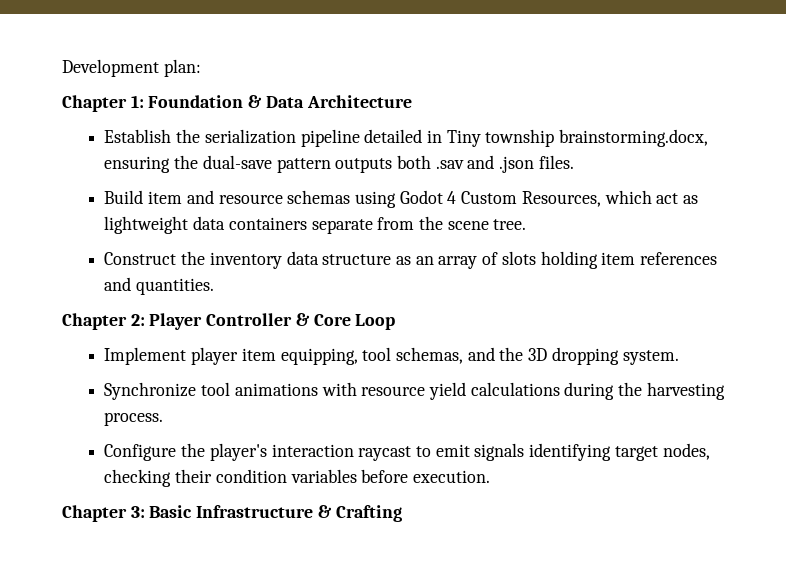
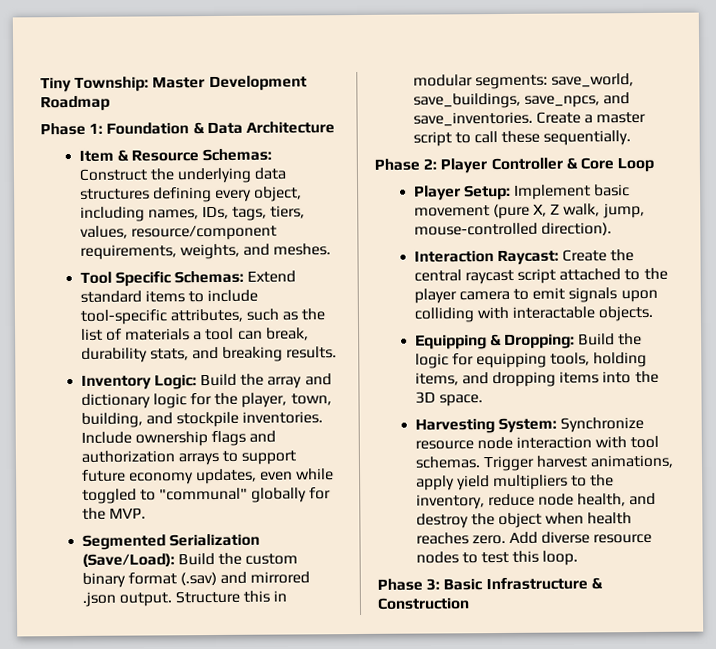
- Development plan:
- Chapter 1: Foundation & Data Architecture
+ Tiny Township: Master Development Roadmap
+ Phase 1: Foundation & Data Architecture
- Establish the serialization pipeline detailed in Tiny township brainstorming.docx, ensuring the dual-save pattern outputs both .sav and .json files.
- Build item and resource schemas using Godot 4 Custom Resources, which act as lightweight data containers separate from the scene tree.
- Construct the inventory data structure as an array of slots holding item references and quantities.
- Chapter 2: Player Controller & Core Loop
+ Item & Resource Schemas: Construct the underlying data structures defining every object, including names, IDs, tags, tiers, values, resource/component requirements, weights, and meshes.
+ Tool Specific Schemas: Extend standard items to include tool-specific attributes, such as the list of materials a tool can break, durability stats, and breaking results.
+ Inventory Logic: Build the array and dictionary logic for the player, town, building, and stockpile inventories. Include ownership flags and authorization arrays to support future economy updates, even while toggled to "communal" globally for the MVP.
+ Segmented Serialization (Save/Load): Build the custom binary format (.sav) and mirrored .json output. Structure this in modular segments: save_world, save_buildings, save_npcs, and save_inventories. Create a master script to call these sequentially.
+ Phase 2: Player Controller & Core Loop
- Implement player item equipping, tool schemas, and the 3D dropping system.
- Synchronize tool animations with resource yield calculations during the harvesting process.
- Configure the player's interaction raycast to emit signals identifying target nodes, checking their condition variables before execution.
- Chapter 3: Basic Infrastructure & Crafting
+ Player Setup: Implement basic movement (pure X, Z walk, jump, mouse-controlled direction).
+ Interaction Raycast: Create the central raycast script attached to the player camera to emit signals upon colliding with interactable objects.
+ Equipping & Dropping: Build the logic for equipping tools, holding items, and dropping items into the 3D space.
+ Harvesting System: Synchronize resource node interaction with tool schemas. Trigger harvest animations, apply yield multipliers to the inventory, reduce node health, and destroy the object when health reaches zero. Add diverse resource nodes to test this loop.
+ Phase 3: Basic Infrastructure & Construction

